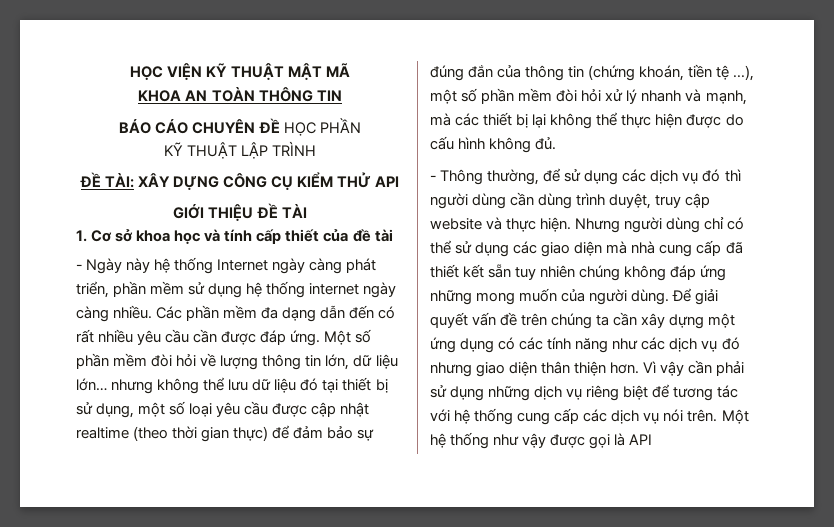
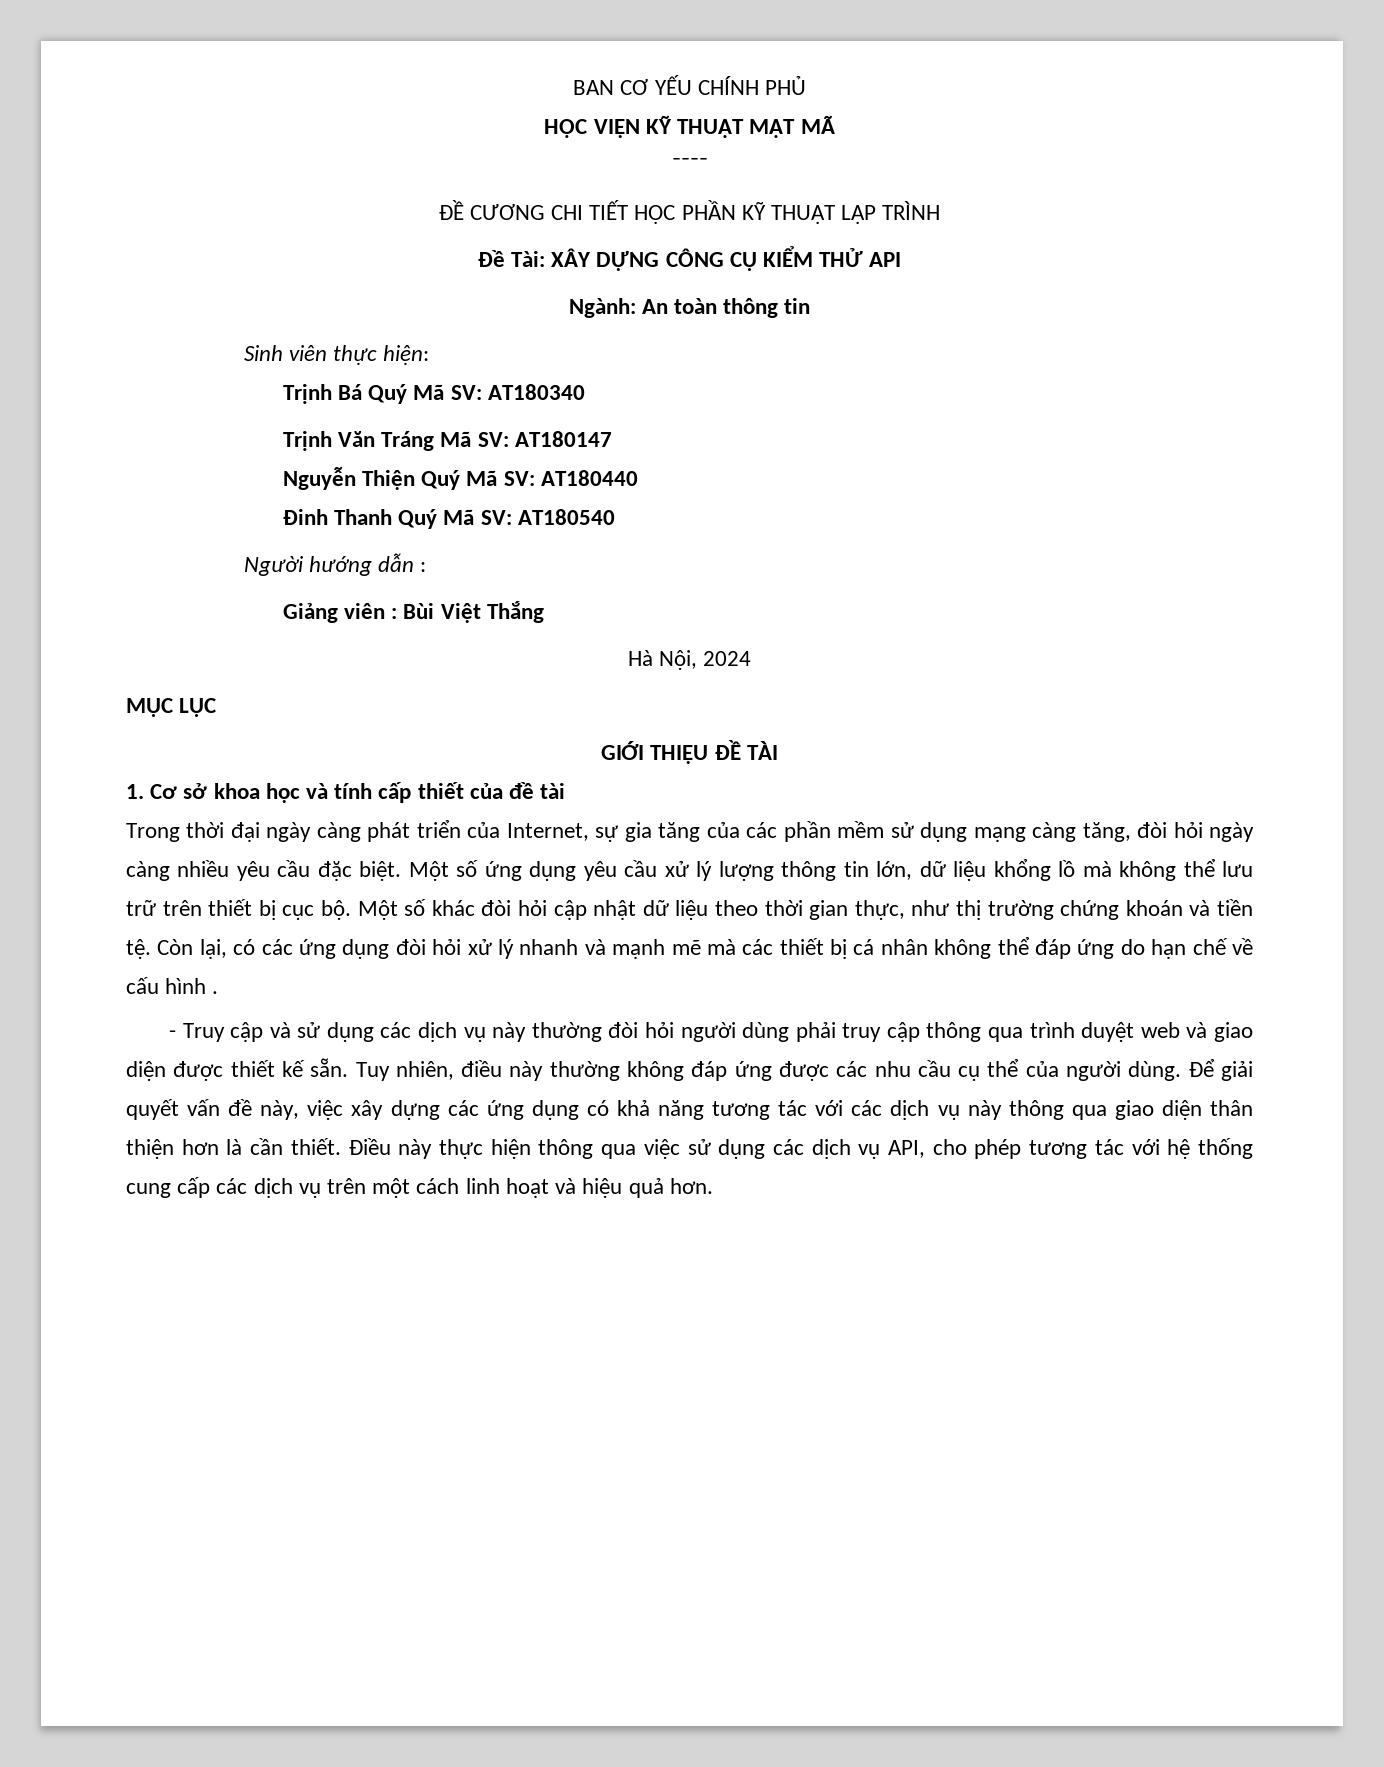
+ BAN CƠ YẾU CHÍNH PHỦ
- KHOA AN TOÀN THÔNG TIN
- BÁO CÁO CHUYÊN ĐỀ HỌC PHẦN
- KỸ THUẬT LẬP TRÌNH
+ ¯¯¯¯
+ ĐỀ CƯƠNG CHI TIẾT HỌC PHẦN KỸ THUẬT LẬP TRÌNH
- ĐỀ TÀI: XÂY DỰNG CÔNG CỤ KIỂM THỬ API
+ Đề Tài: XÂY DỰNG CÔNG CỤ KIỂM THỬ API
+ Ngành: An toàn thông tin
+ Sinh viên thực hiện:
+ Trịnh Bá Quý Mã SV: AT180340
+ Trịnh Văn Tráng Mã SV: AT180147
+ Nguyễn Thiện Quý Mã SV: AT180440
+ Đinh Thanh Quý Mã SV: AT180540
+ Người hướng dẫn :
+ Giảng viên : Bùi Việt Thắng
+ Hà Nội, 2024
+ MỤC LỤC
- - Ngày này hệ thống Internet ngày càng phát triển, phần mềm sử dụng hệ thống internet ngày càng nhiều. Các phần mềm đa dạng dẫn đến có rất nhiều yêu cầu cần được đáp ứng. Một số phần mềm đòi hỏi về lượng thông tin lớn, dữ liệu lớn… nhưng không thể lưu dữ liệu đó tại thiết bị sử dụng, một số loại yêu cầu được cập nhật realtime (theo thời gian thực) để đảm bảo sự đúng đắn của thông tin (chứng khoán, tiền tệ ...), một số phần mềm đòi hỏi xử lý nhanh và mạnh, mà các thiết bị lại không thể thực hiện được do cấu hình không đủ.
- - Thông thường, để sử dụng các dịch vụ đó thì người dùng cần dùng trình duyệt, truy cập website và thực hiện. Nhưng người dùng chỉ có thể sử dụng các giao diện mà nhà cung cấp đã thiết kết sẵn tuy nhiên chúng không đáp ứng những mong muốn của người dùng.
+ Trong thời đại ngày càng phát triển của Internet, sự gia tăng của các phần mềm sử dụng mạng càng tăng, đòi hỏi ngày càng nhiều yêu cầu đặc biệt. Một số ứng dụng yêu cầu xử lý lượng thông tin lớn, dữ liệu khổng lồ mà không thể lưu trữ trên thiết bị cục bộ. Một số khác đòi hỏi cập nhật dữ liệu theo thời gian thực, như thị trường chứng khoán và tiền tệ. Còn lại, có các ứng dụng đòi hỏi xử lý nhanh và mạnh mẽ mà các thiết bị cá nhân không thể đáp ứng do hạn chế về cấu hình .
+ - Truy cập và sử dụng các dịch vụ này thường đòi hỏi người dùng phải truy cập thông qua trình duyệt web và giao diện được thiết kế sẵn. Tuy nhiên, điều này thường không đáp ứng được các nhu cầu cụ thể của người dùng.
- Để giải quyết vấn đề trên chúng ta cần xây dựng một ứng dụng có các tính năng như các dịch vụ đó nhưng giao diện thân thiện hơn. Vì vậy cần phải sử dụng những dịch vụ riêng biệt để tương tác với hệ thống cung cấp các dịch vụ nói trên. Một hệ thống như vậy được gọi là API
+ Để giải quyết vấn đề này, việc xây dựng các ứng dụng có khả năng tương tác với các dịch vụ này thông qua giao diện thân thiện hơn là cần thiết. Điều này thực hiện thông qua việc sử dụng các dịch vụ API, cho phép tương tác với hệ thống cung cấp các dịch vụ trên một cách linh hoạt và hiệu quả hơn.

